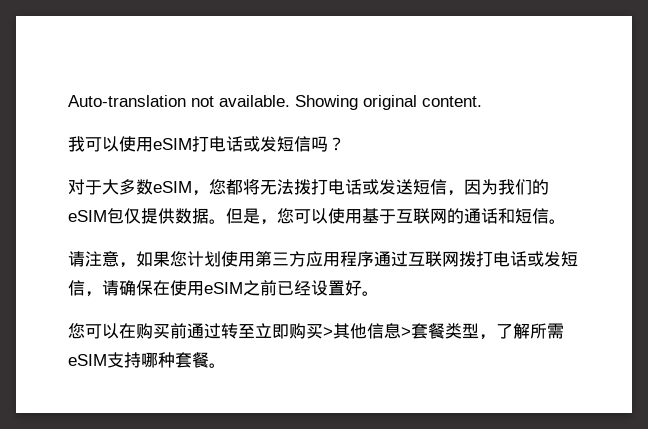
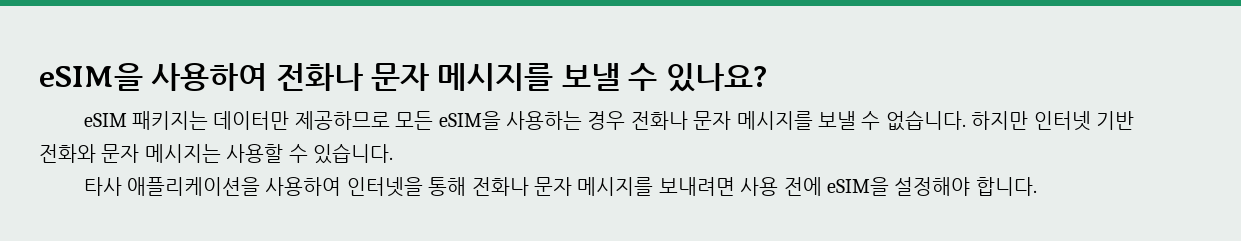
- Auto-translation not available. Showing original content.
- 我可以使用eSIM打电话或发短信吗？
- 对于大多数eSIM，您都将无法拨打电话或发送短信，因为我们的eSIM包仅提供数据。但是，您可以使用基于互联网的通话和短信。
- 请注意，如果您计划使用第三方应用程序通过互联网拨打电话或发短信，请确保在使用eSIM之前已经设置好。
- 您可以在购买前通过转至立即购买>其他信息>套餐类型，了解所需eSIM支持哪种套餐。
+ eSIM을 사용하여 전화나 문자 메시지를 보낼 수 있나요?
+ eSIM 패키지는 데이터만 제공하므로 모든 eSIM을 사용하는 경우 전화나 문자 메시지를 보낼 수 없습니다. 하지만 인터넷 기반 전화와 문자 메시지는 사용할 수 있습니다.
+ 타사 애플리케이션을 사용하여 인터넷을 통해 전화나 문자 메시지를 보내려면 사용 전에 eSIM을 설정해야 합니다.

